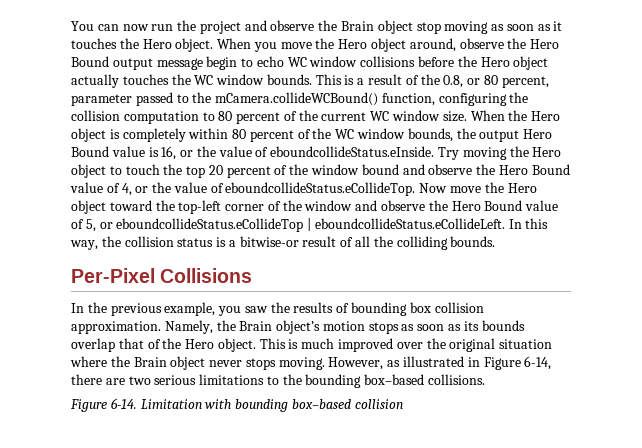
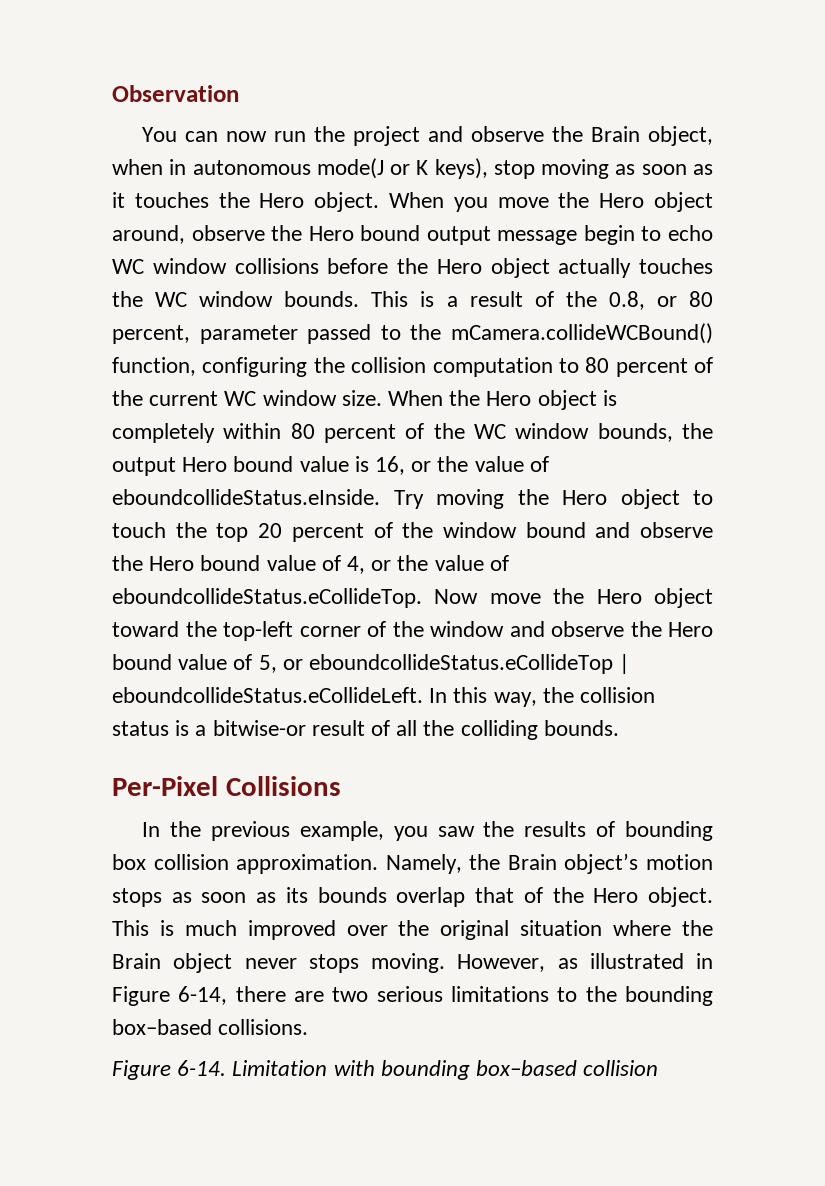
+ Observation
- You can now run the project and observe the Brain object stop moving as soon as it touches the Hero object.
+ You can now run the project and observe the Brain object, when in autonomous mode(J or K keys), stop moving as soon as it touches the Hero object.
- When you move the Hero object around, observe the Hero Bound output message begin to echo WC window collisions before the Hero object actually touches the WC window bounds.
+ When you move the Hero object around, observe the Hero bound output message begin to echo WC window collisions before the Hero object actually touches the WC window bounds.
- When the Hero object is completely within 80 percent of the WC window bounds, the output Hero Bound value is 16, or the value of eboundcollideStatus.eInside. Try moving the Hero object to touch the top 20 percent of the window bound and observe the Hero Bound value of 4, or the value of eboundcollideStatus.eCollideTop. Now move the Hero object toward the top-left corner of the window and observe the Hero Bound value of 5, or eboundcollideStatus.eCollideTop | eboundcollideStatus.eCollideLeft. In this way, the collision status is a bitwise-or result of all the colliding bounds.
+ When the Hero object is completely within 80 percent of the WC window bounds, the output Hero bound value is 16, or the value of eboundcollideStatus.eInside. Try moving the Hero object to touch the top 20 percent of the window bound and observe the Hero bound value of 4, or the value of eboundcollideStatus.eCollideTop. Now move the Hero object toward the top-left corner of the window and observe the Hero bound value of 5, or eboundcollideStatus.eCollideTop | eboundcollideStatus.eCollideLeft. In this way, the collision status is a bitwise-or result of all the colliding bounds.

